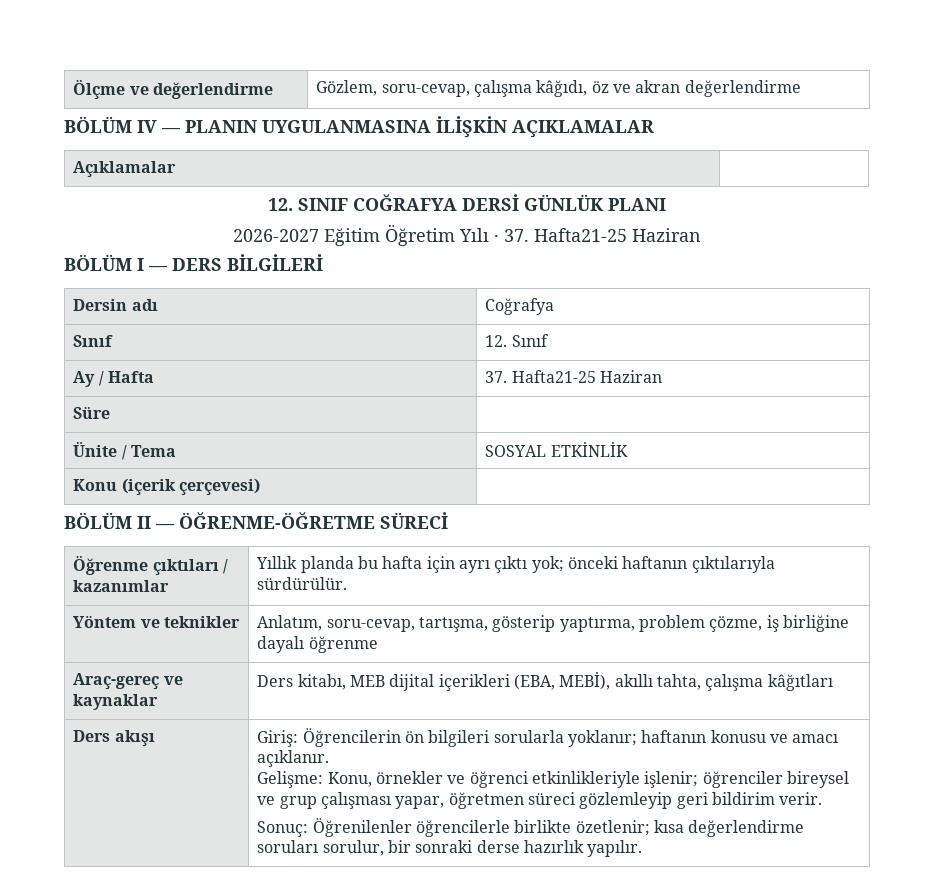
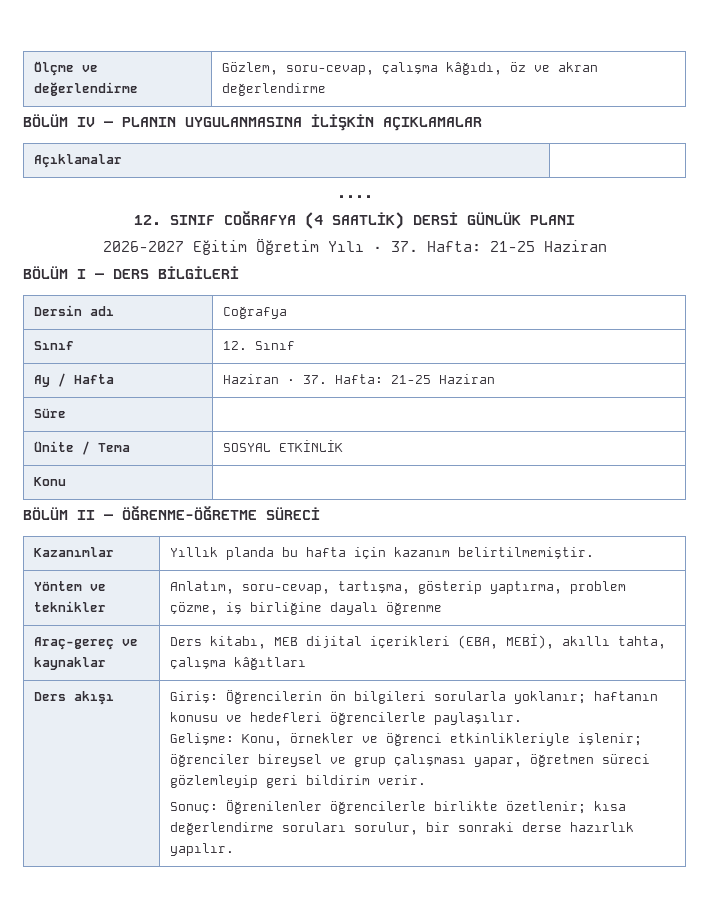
+ ....
- 12. SINIF COĞRAFYA DERSİ GÜNLÜK PLANI
+ 12. SINIF COĞRAFYA (4 SAATLİK) DERSİ GÜNLÜK PLANI
- 2026-2027 Eğitim Öğretim Yılı · 37. Hafta21-25 Haziran
+ 2026-2027 Eğitim Öğretim Yılı · 37. Hafta: 21-25 Haziran
- Ay / Hafta | 37. Hafta21-25 Haziran
+ Ay / Hafta | Haziran · 37. Hafta: 21-25 Haziran
- Konu (içerik çerçevesi) |
+ Konu |
- Öğrenme çıktıları / kazanımlar | Yıllık planda bu hafta için ayrı çıktı yok; önceki haftanın çıktılarıyla sürdürülür.
+ Kazanımlar | Yıllık planda bu hafta için kazanım belirtilmemiştir.
- Giriş: Öğrencilerin ön bilgileri sorularla yoklanır; haftanın konusu ve amacı açıklanır.
+ Giriş: Öğrencilerin ön bilgileri sorularla yoklanır; haftanın konusu ve hedefleri öğrencilerle paylaşılır.

